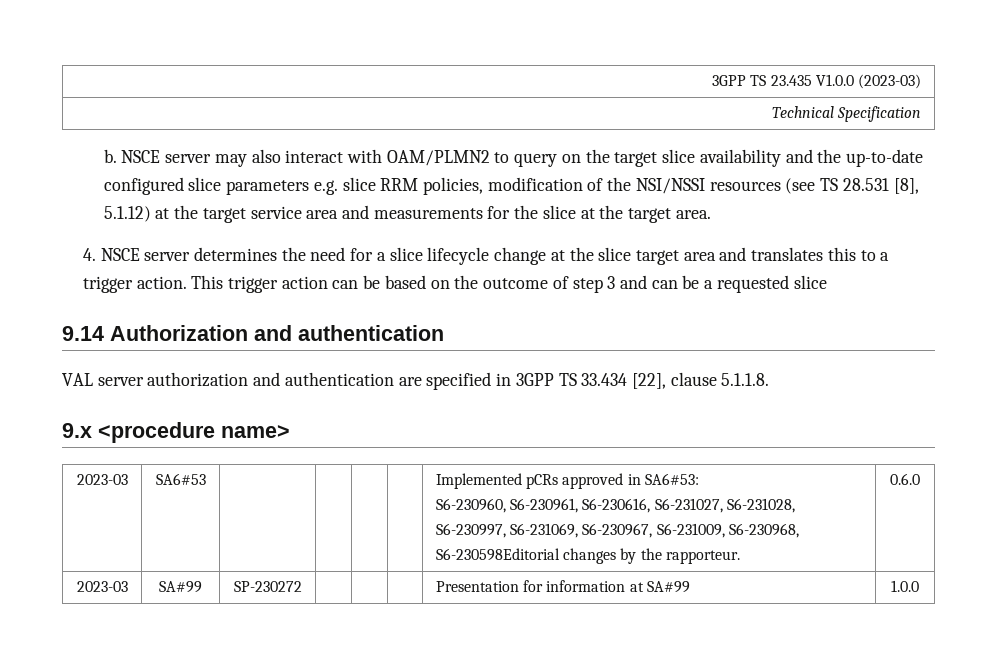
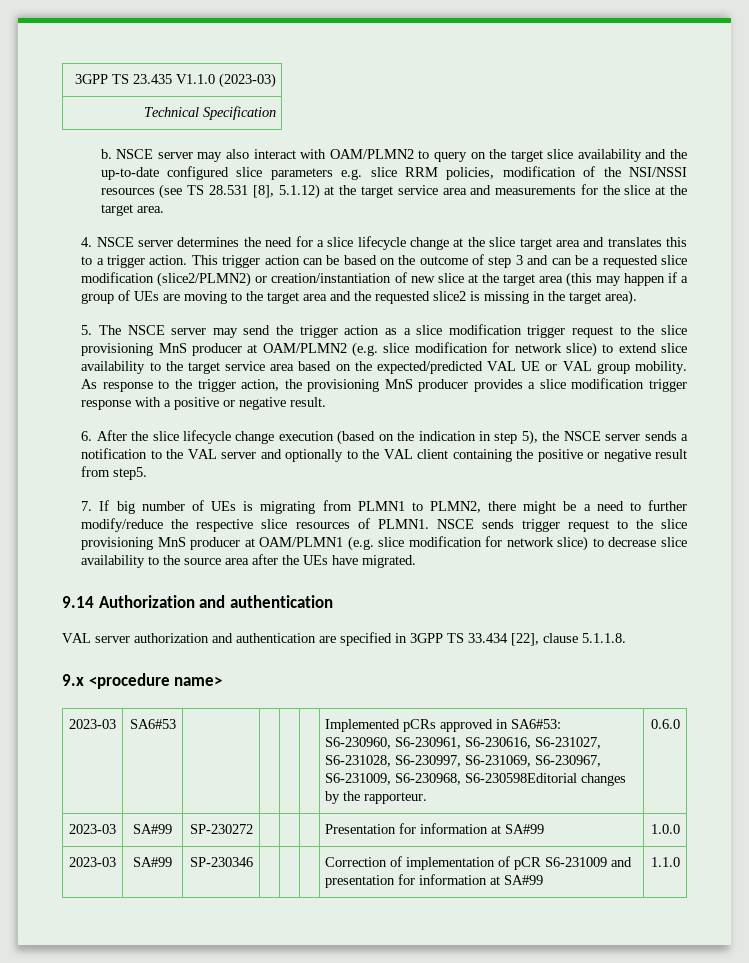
- 3GPP TS 23.435 V1.0.0 (2023-03)
+ 3GPP TS 23.435 V1.1.0 (2023-03)
- This trigger action can be based on the outcome of step 3 and can be a requested slice
+ This trigger action can be based on the outcome of step 3 and can be a requested slice modification (slice2/PLMN2) or creation/instantiation of new slice at the target area (this may happen if a group of UEs are moving to the target area and the requested slice2 is missing in the target area).
+ 5. The NSCE server may send the trigger action as a slice modification trigger request to the slice provisioning MnS producer at OAM/PLMN2 (e.g. slice modification for network slice) to extend slice availability to the target service area based on the expected/predicted VAL UE or VAL group mobility. As response to the trigger action, the provisioning MnS producer provides a slice modification trigger response with a positive or negative result.
+ 6. After the slice lifecycle change execution (based on the indication in step 5), the NSCE server sends a notification to the VAL server and optionally to the VAL client containing the positive or negative result from step5.
+ 7. If big number of UEs is migrating from PLMN1 to PLMN2, there might be a need to further modify/reduce the respective slice resources of PLMN1. NSCE sends trigger request to the slice provisioning MnS producer at OAM/PLMN1 (e.g. slice modification for network slice) to decrease slice availability to the source area after the UEs have migrated.
+ 2023-03 | SA#99 | SP-230346 | | | | Correction of implementation of pCR S6-231009 and presentation for information at SA#99 | 1.1.0

